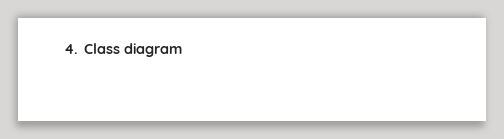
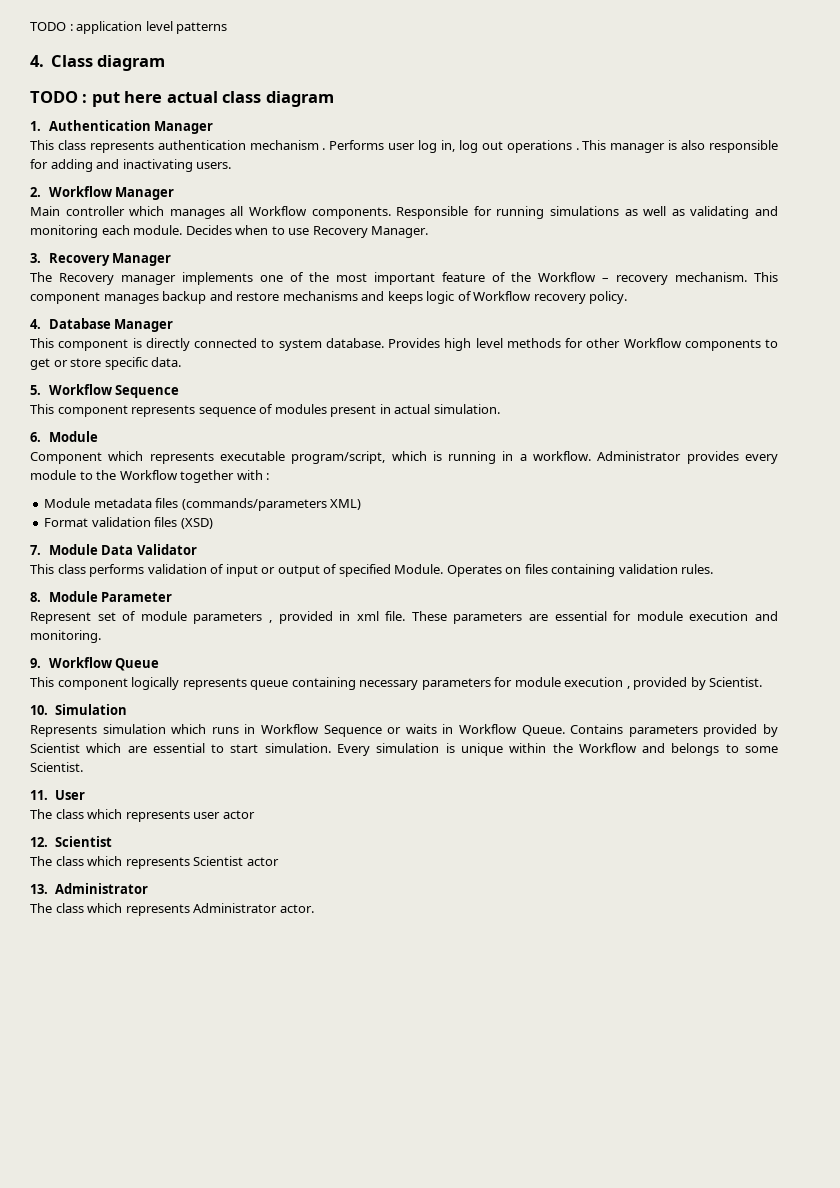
+ TODO : application level patterns
  4. Class diagram
+ TODO : put here actual class diagram
+ 1. Authentication Manager
+ This class represents authentication mechanism . Performs user log in, log out operations . This manager is also responsible for adding and inactivating users.
+ 2. Workflow Manager
+ Main controller which manages all Workflow components. Responsible for running simulations as well as validating and monitoring each module. Decides when to use Recovery Manager.
+ 3. Recovery Manager
+ The Recovery manager implements one of the most important feature of the Workflow – recovery mechanism. This component manages backup and restore mechanisms and keeps logic of Workflow recovery policy.
+ 4. Database Manager
+ This component is directly connected to system database. Provides high level methods for other Workflow components to get or store specific data.
+ 5. Workflow Sequence
+ This component represents sequence of modules present in actual simulation.
+ 6. Module
+ Component which represents executable program/script, which is running in a workflow. Administrator provides every module to the Workflow together with :
+ Module metadata files (commands/parameters XML)
+ Format validation files (XSD)
+ 7. Module Data Validator
+ This class performs validation of input or output of specified Module. Operates on files containing validation rules.
+ 8. Module Parameter
+ Represent set of module parameters , provided in xml file. These parameters are essential for module execution and monitoring.
+ 9. Workflow Queue
+ This component logically represents queue containing necessary parameters for module execution , provided by Scientist.
+ 10. Simulation
+ Represents simulation which runs in Workflow Sequence or waits in Workflow Queue. Contains parameters provided by Scientist which are essential to start simulation. Every simulation is unique within the Workflow and belongs to some Scientist.
+ 11. User
+ The class which represents user actor
+ 12. Scientist
+ The class which represents Scientist actor
+ 13. Administrator
+ The class which represents Administrator actor.

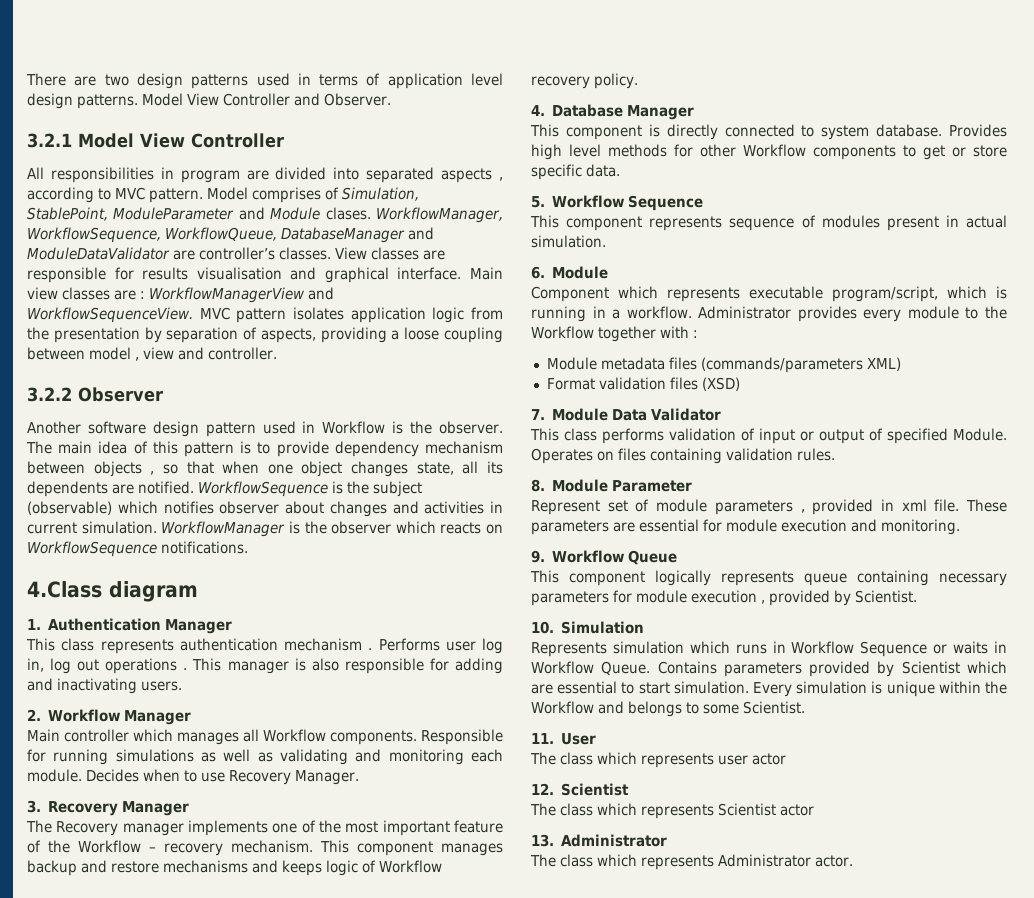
- TODO : application level patterns
- 4. Class diagram
- TODO : put here actual class diagram
+ There are two design patterns used in terms of application level design patterns. Model View Controller and Observer.
+ 3.2.1 Model View Controller
+ All responsibilities in program are divided into separated aspects , according to MVC pattern. Model comprises of Simulation, StablePoint, ModuleParameter and Module clases. WorkflowManager, WorkflowSequence, WorkflowQueue, DatabaseManager and ModuleDataValidator are controller’s classes. View classes are responsible for results visualisation and graphical interface. Main view classes are : WorkflowManagerView and WorkflowSequenceView. MVC pattern isolates application logic from the presentation by separation of aspects, providing a loose coupling between model , view and controller.
+ 3.2.2 Observer
+ Another software design pattern used in Workflow is the observer. The main idea of this pattern is to provide dependency mechanism between objects , so that when one object changes state, all its dependents are notified. WorkflowSequence is the subject (observable) which notifies observer about changes and activities in current simulation. WorkflowManager is the observer which reacts on WorkflowSequence notifications.
+ 4.Class diagram

